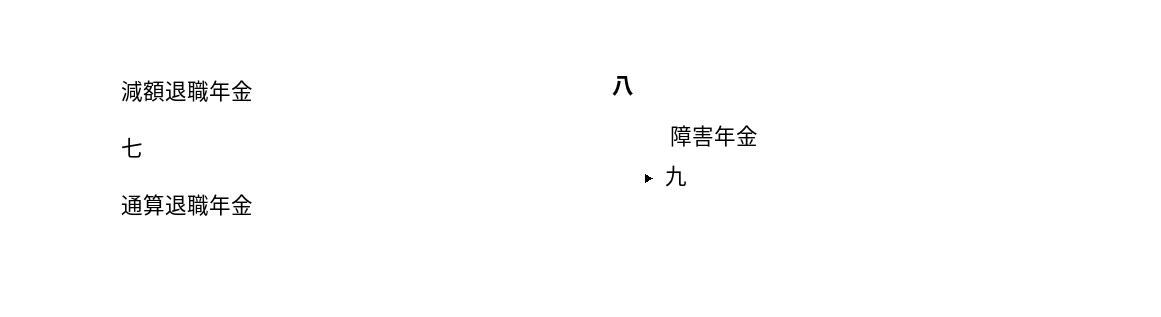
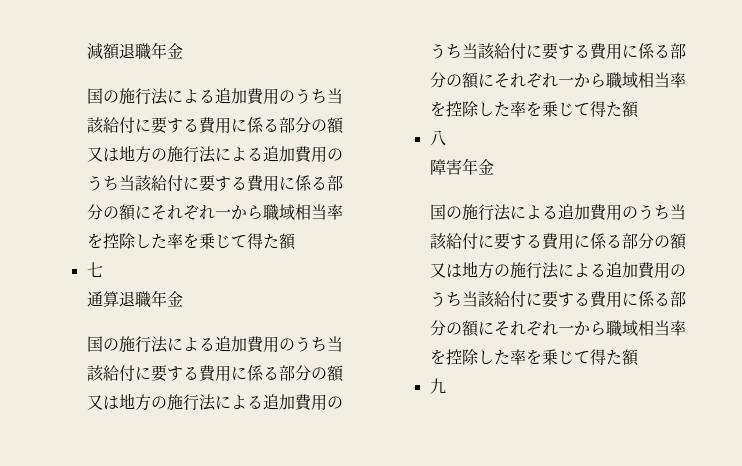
  減額退職年金
+ 国の施行法による追加費用のうち当該給付に要する費用に係る部分の額又は地方の施行法による追加費用のうち当該給付に要する費用に係る部分の額にそれぞれ一から職域相当率を控除した率を乗じて得た額
  七
  通算退職年金
+ 国の施行法による追加費用のうち当該給付に要する費用に係る部分の額又は地方の施行法による追加費用のうち当該給付に要する費用に係る部分の額にそれぞれ一から職域相当率を控除した率を乗じて得た額
  八
  障害年金
+ 国の施行法による追加費用のうち当該給付に要する費用に係る部分の額又は地方の施行法による追加費用のうち当該給付に要する費用に係る部分の額にそれぞれ一から職域相当率を控除した率を乗じて得た額

